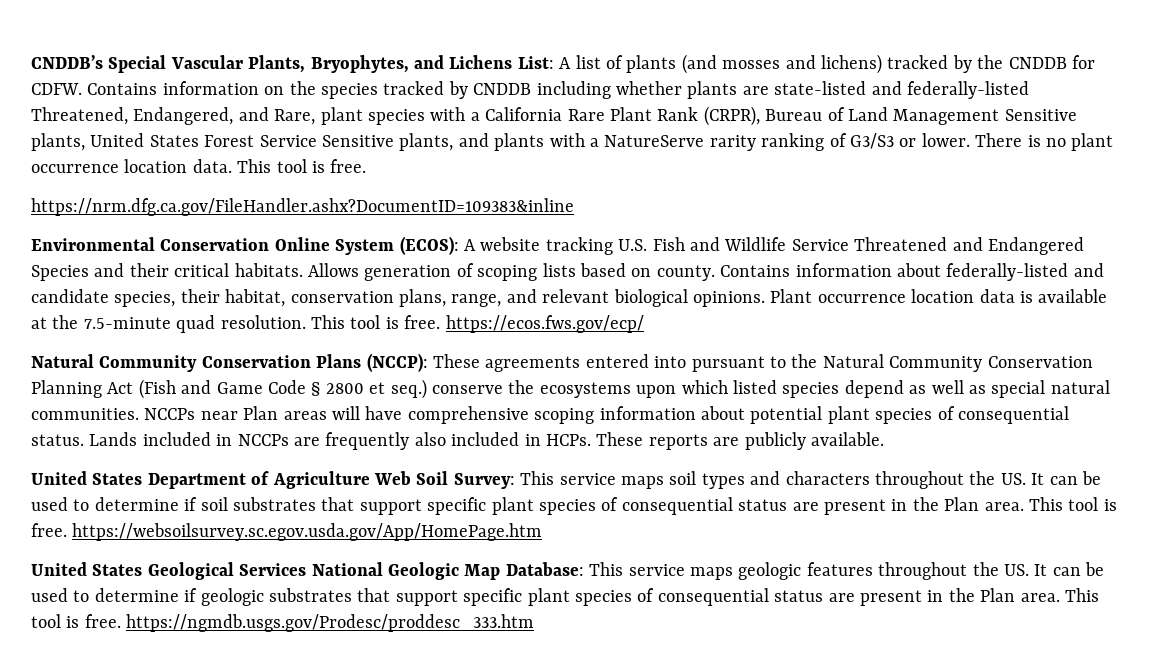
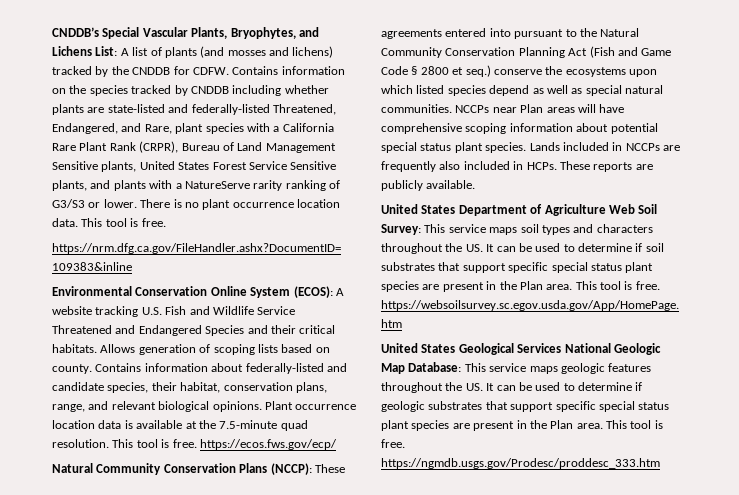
- NCCPs near Plan areas will have comprehensive scoping information about potential plant species of consequential status.
+ NCCPs near Plan areas will have comprehensive scoping information about potential special status plant species.
- United States Department of Agriculture Web Soil Survey: This service maps soil types and characters throughout the US. It can be used to determine if soil substrates that support specific plant species of consequential status are present in the Plan area.
+ United States Department of Agriculture Web Soil Survey: This service maps soil types and characters throughout the US. It can be used to determine if soil substrates that support specific special status plant species are present in the Plan area.
- United States Geological Services National Geologic Map Database: This service maps geologic features throughout the US. It can be used to determine if geologic substrates that support specific plant species of consequential status are present in the Plan area.
+ United States Geological Services National Geologic Map Database: This service maps geologic features throughout the US. It can be used to determine if geologic substrates that support specific special status plant species are present in the Plan area.

